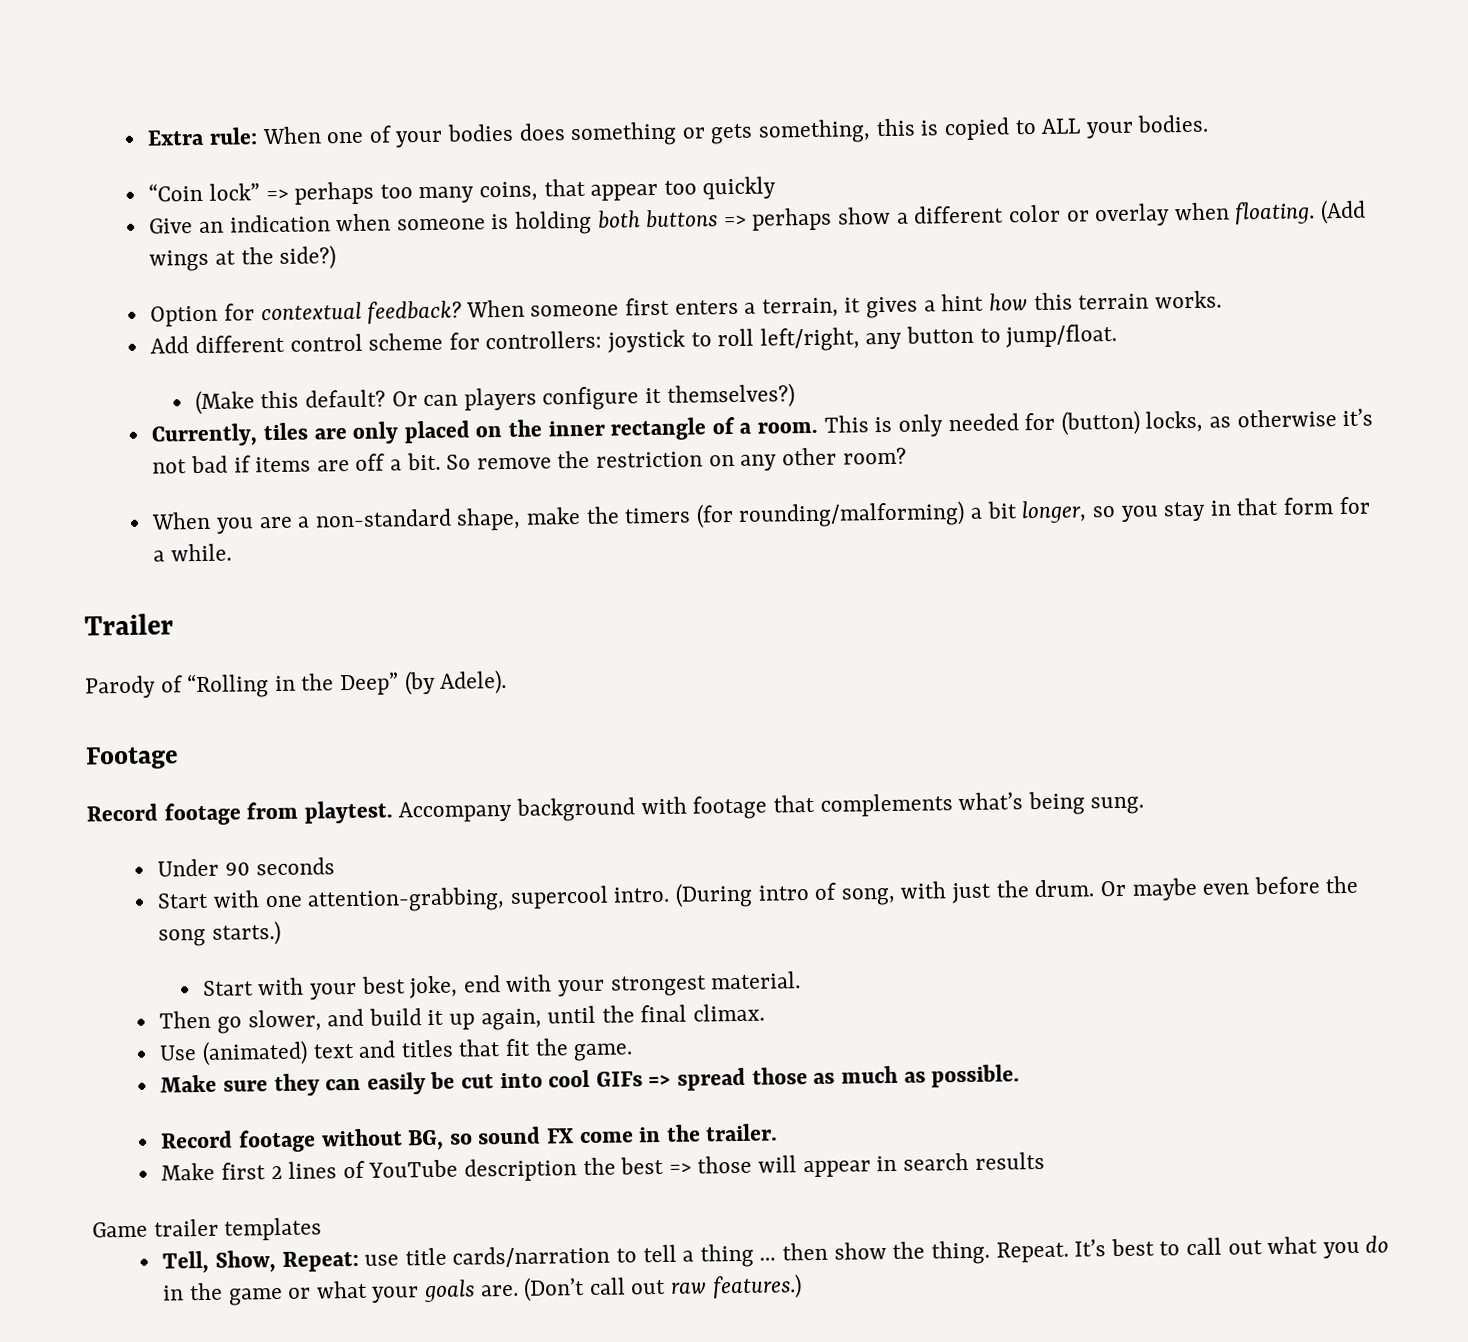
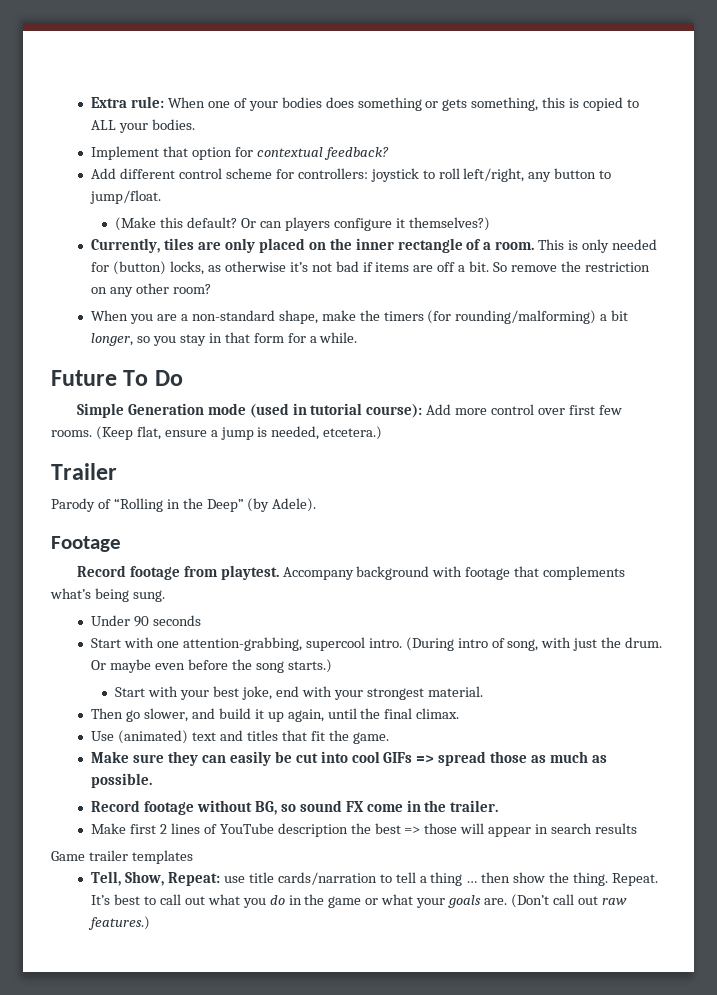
- “Coin lock” => perhaps too many coins, that appear too quickly
- Give an indication when someone is holding both buttons => perhaps show a different color or overlay when floating. (Add wings at the side?)
- Option for contextual feedback? When someone first enters a terrain, it gives a hint how this terrain works.
+ Implement that option for contextual feedback?
+ Future To Do
+ Simple Generation mode (used in tutorial course): Add more control over first few rooms. (Keep flat, ensure a jump is needed, etcetera.)

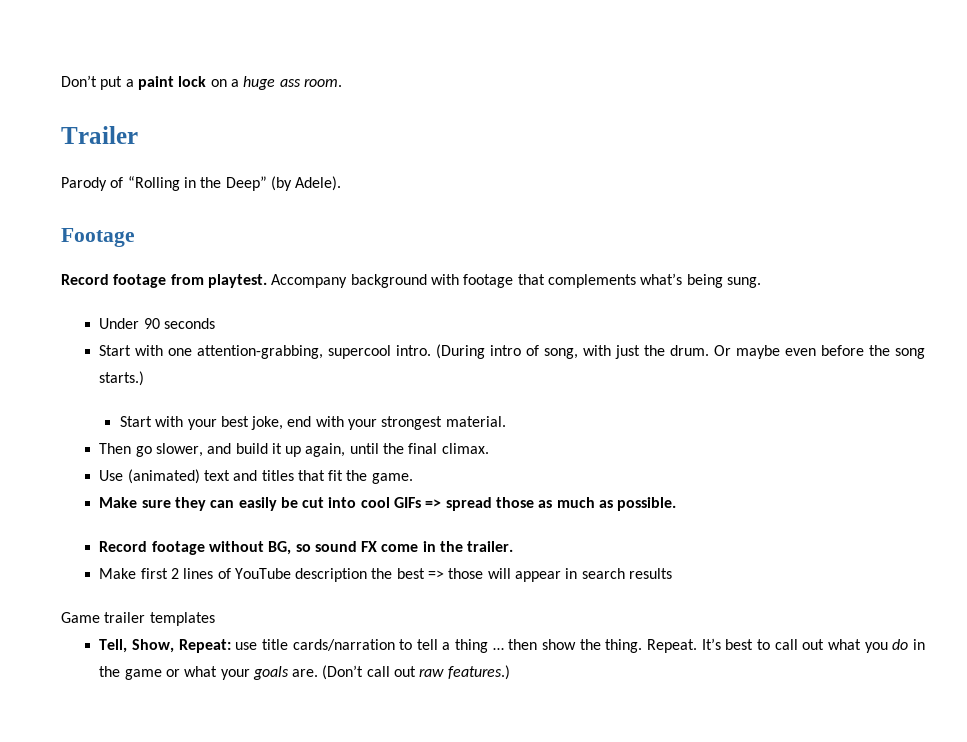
- Extra rule: When one of your bodies does something or gets something, this is copied to ALL your bodies.
- Implement that option for contextual feedback?
- Add different control scheme for controllers: joystick to roll left/right, any button to jump/float.
- (Make this default? Or can players configure it themselves?)
- Currently, tiles are only placed on the inner rectangle of a room. This is only needed for (button) locks, as otherwise it’s not bad if items are off a bit. So remove the restriction on any other room?
- When you are a non-standard shape, make the timers (for rounding/malforming) a bit longer, so you stay in that form for a while.
- Future To Do
- Simple Generation mode (used in tutorial course): Add more control over first few rooms. (Keep flat, ensure a jump is needed, etcetera.)
+ Don’t put a paint lock on a huge ass room.

